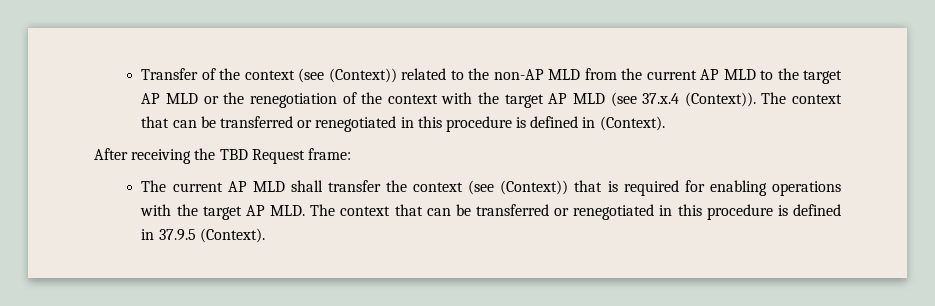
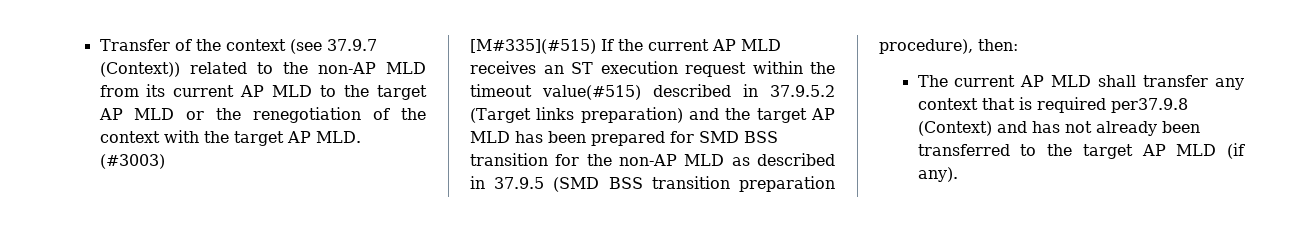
- Transfer of the context (see (Context)) related to the non-AP MLD from the current AP MLD to the target AP MLD or the renegotiation of the context with the target AP MLD (see 37.x.4 (Context)). The context that can be transferred or renegotiated in this procedure is defined in (Context).
- After receiving the TBD Request frame:
+ Transfer of the context (see 37.9.7 (Context)) related to the non-AP MLD from its current AP MLD to the target AP MLD or the renegotiation of the context with the target AP MLD. (#3003)
+ [M#335](#515) If the current AP MLD receives an ST execution request within the timeout value(#515) described in 37.9.5.2 (Target links preparation) and the target AP MLD has been prepared for SMD BSS transition for the non-AP MLD as described in 37.9.5 (SMD BSS transition preparation procedure), then:
- The current AP MLD shall transfer the context (see (Context)) that is required for enabling operations with the target AP MLD. The context that can be transferred or renegotiated in this procedure is defined in 37.9.5 (Context).
+ The current AP MLD shall transfer any context that is required per37.9.8 (Context) and has not already been transferred to the target AP MLD (if any).

